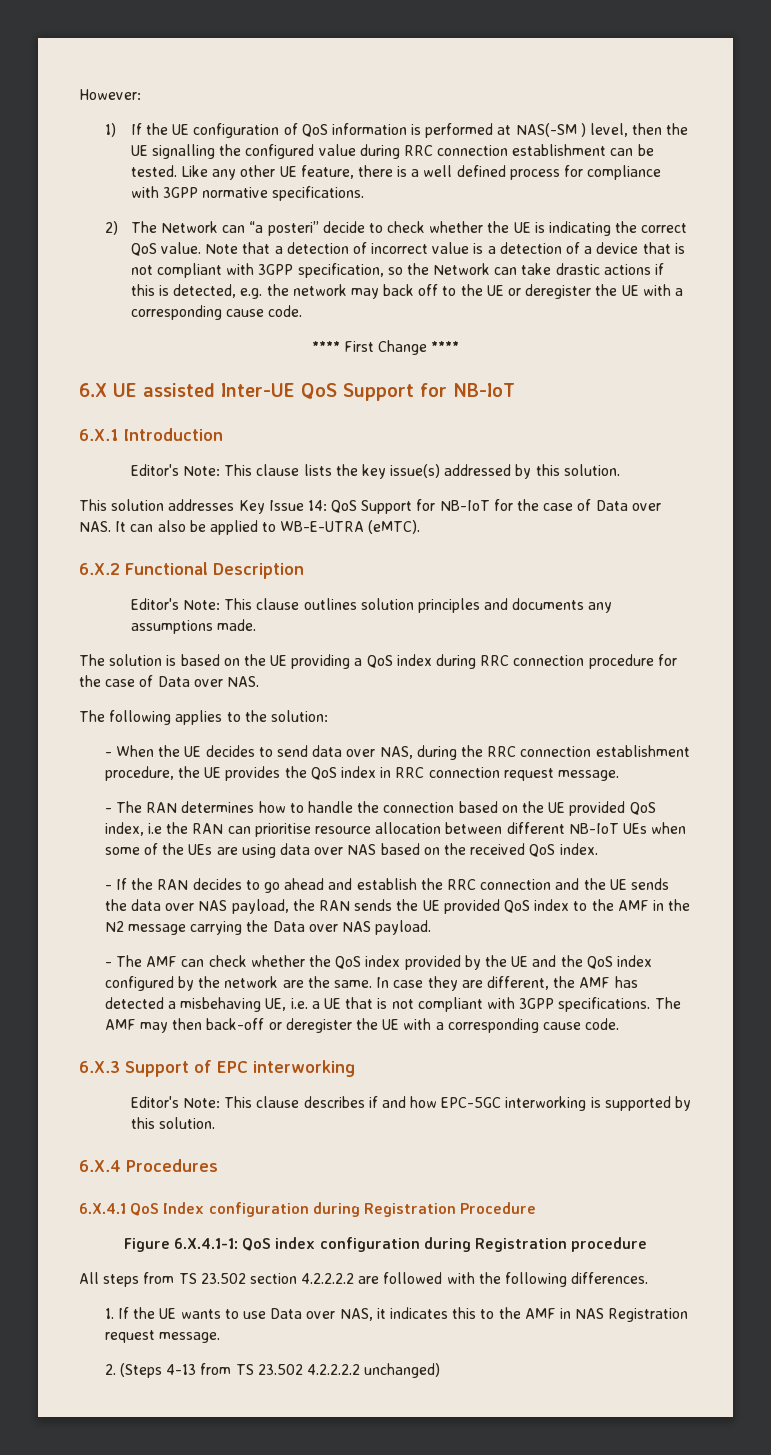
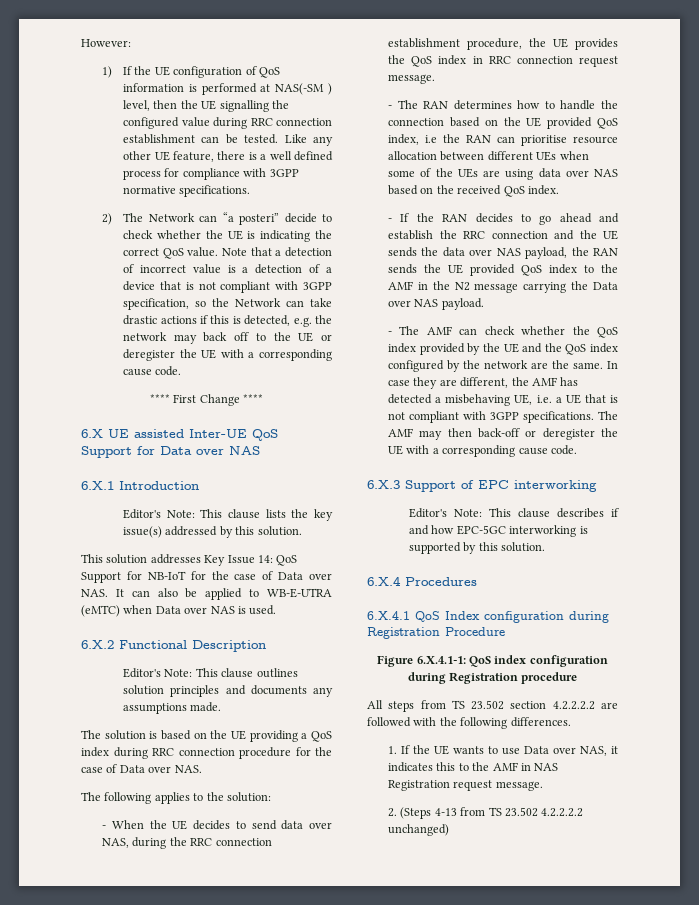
- 6.X UE assisted Inter-UE QoS Support for NB-IoT
+ 6.X UE assisted Inter-UE QoS Support for Data over NAS
- This solution addresses Key Issue 14: QoS Support for NB-IoT for the case of Data over NAS. It can also be applied to WB-E-UTRA (eMTC).
+ This solution addresses Key Issue 14: QoS Support for NB-IoT for the case of Data over NAS. It can also be applied to WB-E-UTRA (eMTC) when Data over NAS is used.
- - The RAN determines how to handle the connection based on the UE provided QoS index, i.e the RAN can prioritise resource allocation between different NB-IoT UEs when some of the UEs are using data over NAS based on the received QoS index.
+ - The RAN determines how to handle the connection based on the UE provided QoS index, i.e the RAN can prioritise resource allocation between different UEs when some of the UEs are using data over NAS based on the received QoS index.

